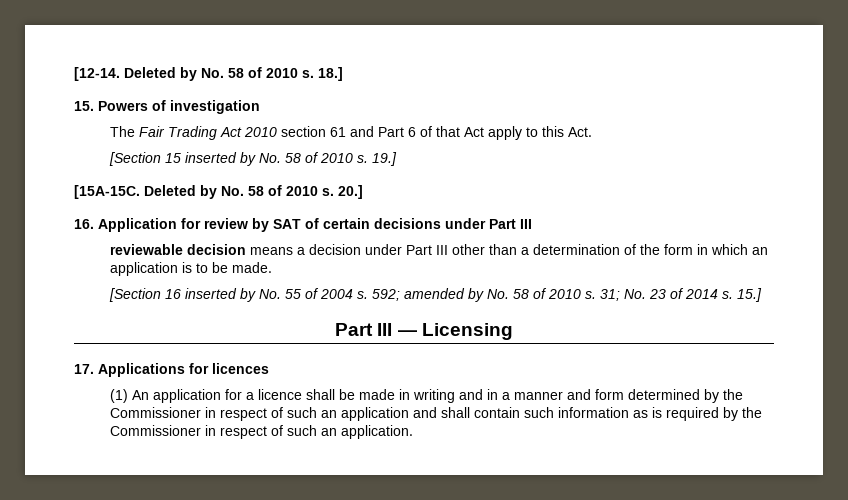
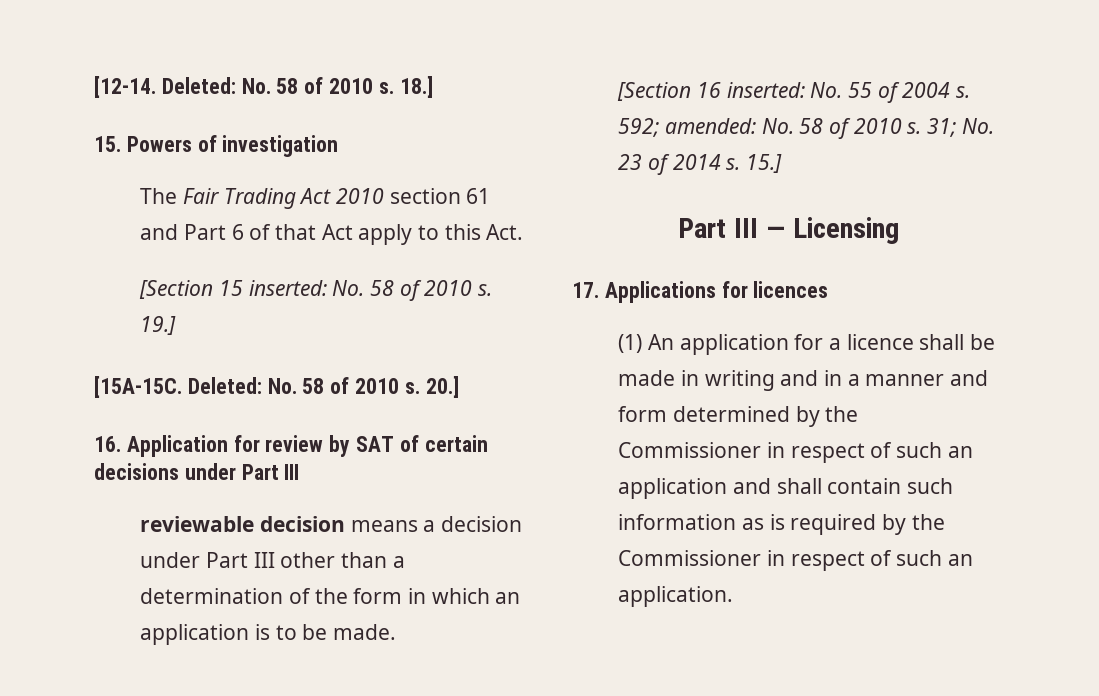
- [12-14. Deleted by No. 58 of 2010 s.
+ [12-14. Deleted: No. 58 of 2010 s.
- [Section 15 inserted by No. 58 of 2010 s.
+ [Section 15 inserted: No. 58 of 2010 s.
- [15A-15C. Deleted by No. 58 of 2010 s.
+ [15A-15C. Deleted: No. 58 of 2010 s.
- [Section 16 inserted by No. 55 of 2004 s.
+ [Section 16 inserted: No. 55 of 2004 s.
- 592; amended by No. 58 of 2010 s.
+ 592; amended: No. 58 of 2010 s.

